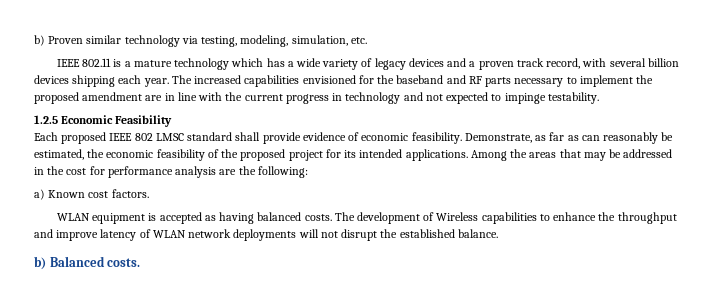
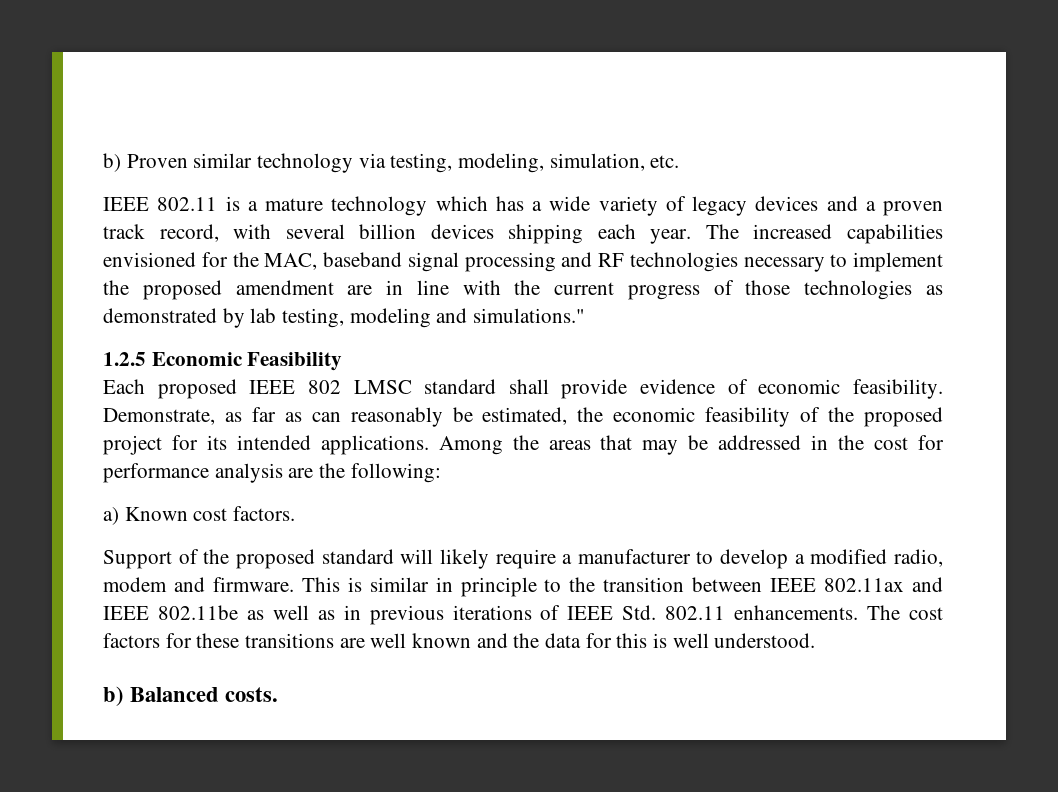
- The increased capabilities envisioned for the baseband and RF parts necessary to implement the proposed amendment are in line with the current progress in technology and not expected to impinge testability.
+ The increased capabilities envisioned for the MAC, baseband signal processing and RF technologies necessary to implement the proposed amendment are in line with the current progress of those technologies as demonstrated by lab testing, modeling and simulations."
- WLAN equipment is accepted as having balanced costs. The development of Wireless capabilities to enhance the throughput and improve latency of WLAN network deployments will not disrupt the established balance.
+ Support of the proposed standard will likely require a manufacturer to develop a modified radio, modem and firmware. This is similar in principle to the transition between IEEE 802.11ax and IEEE 802.11be as well as in previous iterations of IEEE Std. 802.11 enhancements. The cost factors for these transitions are well known and the data for this is well understood.

